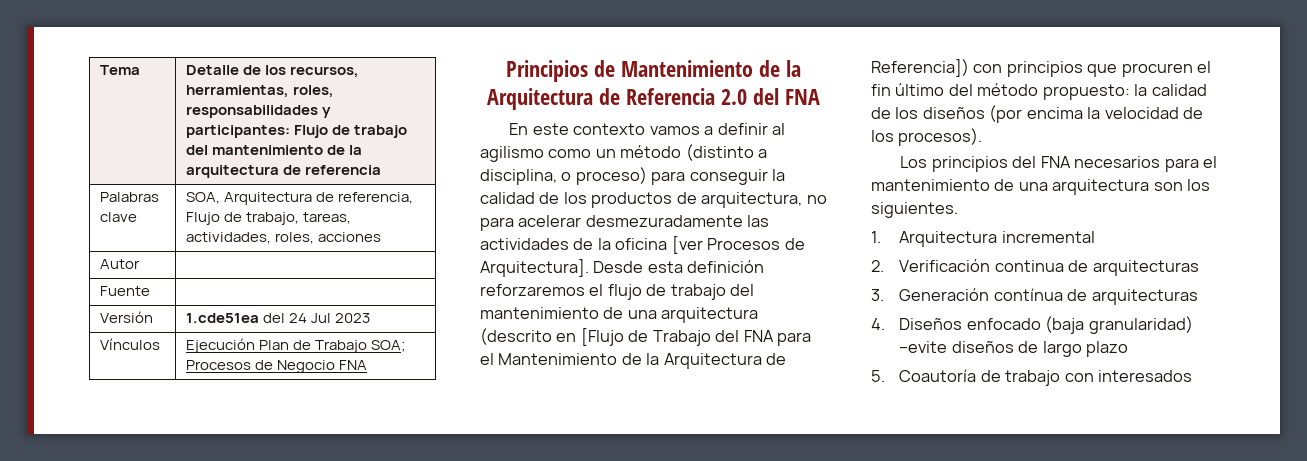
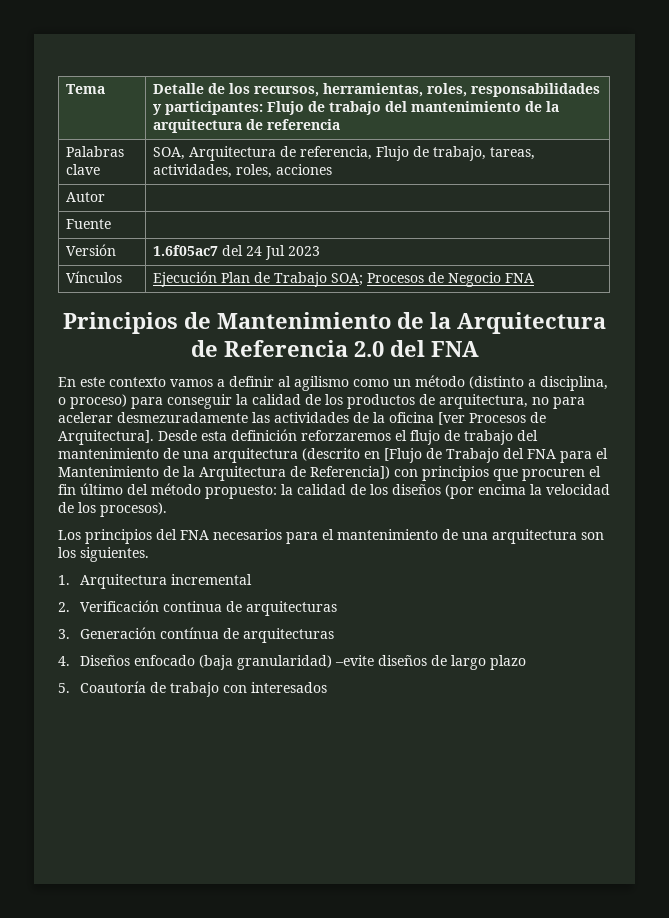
- Versión | 1.cde51ea del 24 Jul 2023
+ Versión | 1.6f05ac7 del 24 Jul 2023

